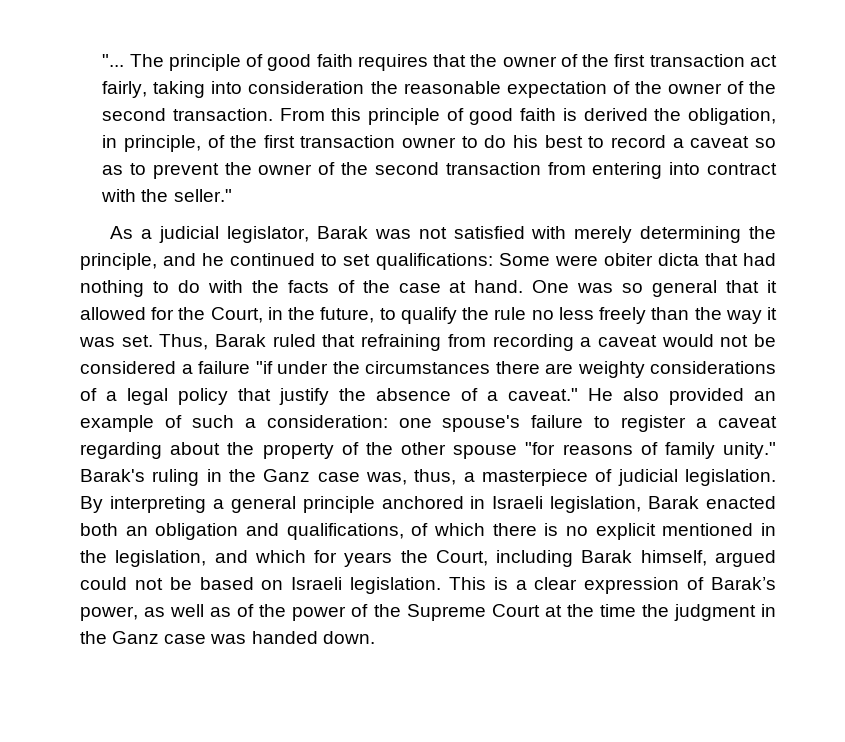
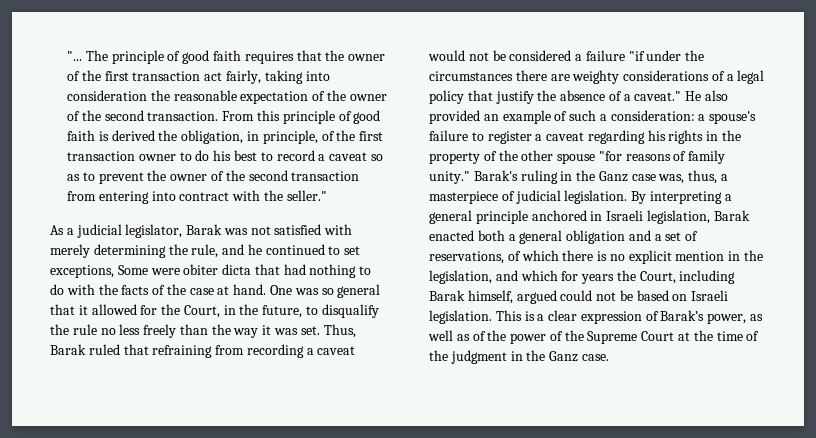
- As a judicial legislator, Barak was not satisfied with merely determining the principle, and he continued to set qualifications: Some were obiter dicta that had nothing to do with the facts of the case at hand.
+ As a judicial legislator, Barak was not satisfied with merely determining the rule, and he continued to set exceptions, Some were obiter dicta that had nothing to do with the facts of the case at hand.
- One was so general that it allowed for the Court, in the future, to qualify the rule no less freely than the way it was set.
+ One was so general that it allowed for the Court, in the future, to disqualify the rule no less freely than the way it was set.
- He also provided an example of such a consideration: one spouse's failure to register a caveat regarding about the property of the other spouse "for reasons of family unity."
+ He also provided an example of such a consideration: a spouse's failure to register a caveat regarding his rights in the property of the other spouse "for reasons of family unity."
- By interpreting a general principle anchored in Israeli legislation, Barak enacted both an obligation and qualifications, of which there is no explicit mentioned in the legislation, and which for years the Court, including Barak himself, argued could not be based on Israeli legislation.
+ By interpreting a general principle anchored in Israeli legislation, Barak enacted both a general obligation and a set of reservations, of which there is no explicit mention in the legislation, and which for years the Court, including Barak himself, argued could not be based on Israeli legislation.
- This is a clear expression of Barak’s power, as well as of the power of the Supreme Court at the time the judgment in the Ganz case was handed down.
+ This is a clear expression of Barak’s power, as well as of the power of the Supreme Court at the time of the judgment in the Ganz case.

